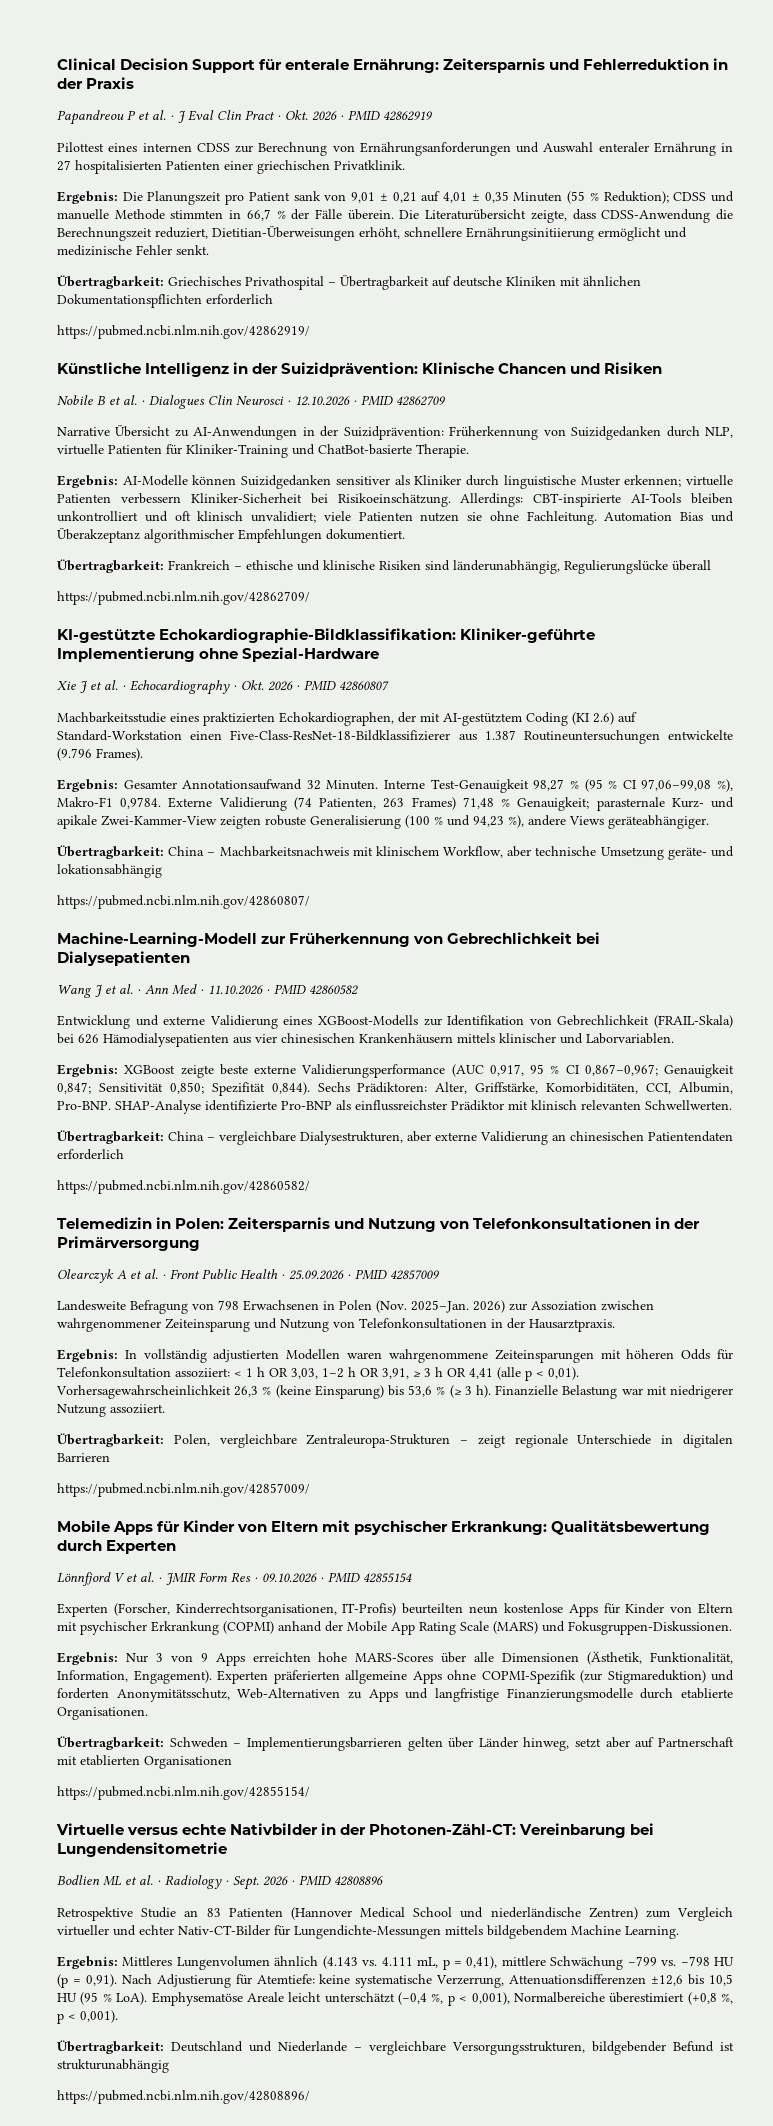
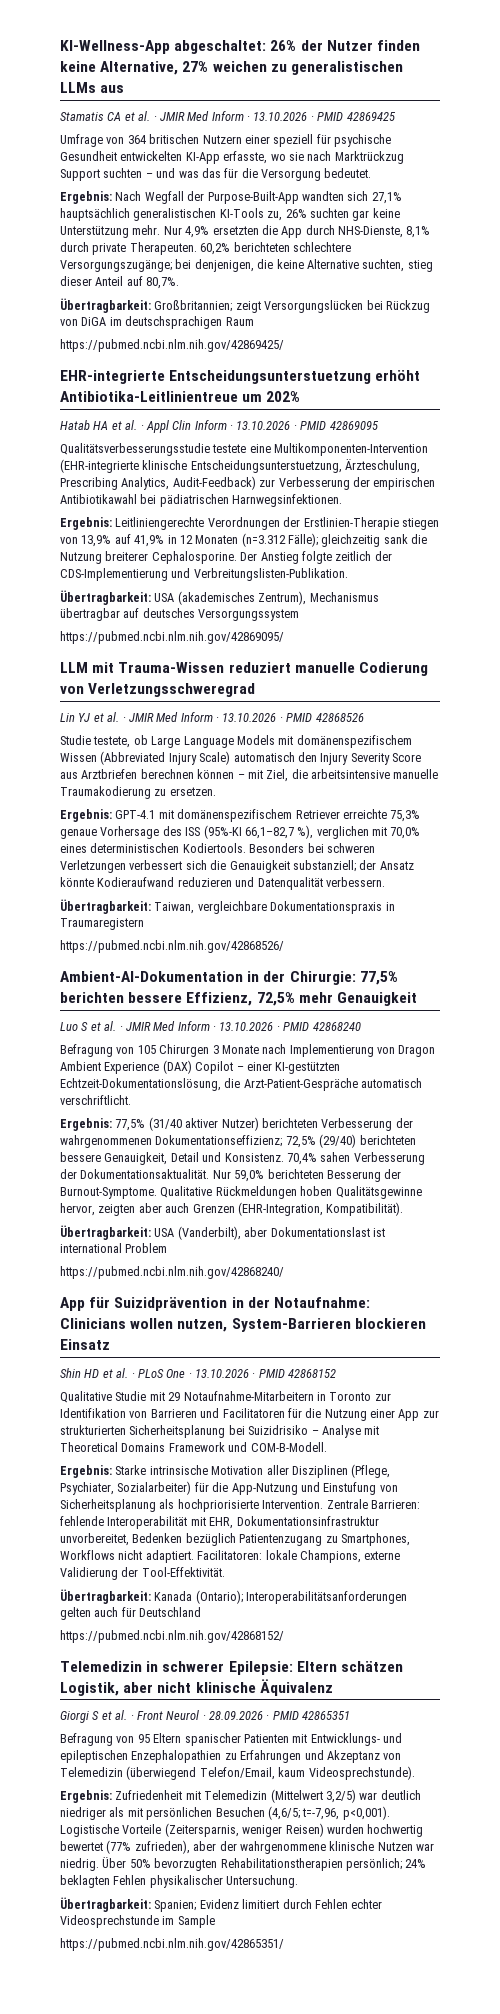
- Clinical Decision Support für enterale Ernährung: Zeitersparnis und Fehlerreduktion in der Praxis
- Papandreou P et al. · J Eval Clin Pract · Okt. 2026 · PMID 42862919
- Pilottest eines internen CDSS zur Berechnung von Ernährungsanforderungen und Auswahl enteraler Ernährung in 27 hospitalisierten Patienten einer griechischen Privatklinik.
- Ergebnis: Die Planungszeit pro Patient sank von 9,01 ± 0,21 auf 4,01 ± 0,35 Minuten (55 % Reduktion); CDSS und manuelle Methode stimmten in 66,7 % der Fälle überein. Die Literaturübersicht zeigte, dass CDSS-Anwendung die Berechnungszeit reduziert, Dietitian-Überweisungen erhöht, schnellere Ernährungsinitiierung ermöglicht und medizinische Fehler senkt.
- Übertragbarkeit: Griechisches Privathospital – Übertragbarkeit auf deutsche Kliniken mit ähnlichen Dokumentationspflichten erforderlich
- https://pubmed.ncbi.nlm.nih.gov/42862919/
- Künstliche Intelligenz in der Suizidprävention: Klinische Chancen und Risiken
- Nobile B et al. · Dialogues Clin Neurosci · 12.10.2026 · PMID 42862709
- Narrative Übersicht zu AI-Anwendungen in der Suizidprävention: Früherkennung von Suizidgedanken durch NLP, virtuelle Patienten für Kliniker-Training und ChatBot-basierte Therapie.
- Ergebnis: AI-Modelle können Suizidgedanken sensitiver als Kliniker durch linguistische Muster erkennen; virtuelle Patienten verbessern Kliniker-Sicherheit bei Risikoeinschätzung. Allerdings: CBT-inspirierte AI-Tools bleiben unkontrolliert und oft klinisch unvalidiert; viele Patienten nutzen sie ohne Fachleitung. Automation Bias und Überakzeptanz algorithmischer Empfehlungen dokumentiert.
- Übertragbarkeit: Frankreich – ethische und klinische Risiken sind länderunabhängig, Regulierungslücke überall
- https://pubmed.ncbi.nlm.nih.gov/42862709/
- KI-gestützte Echokardiographie-Bildklassifikation: Kliniker-geführte Implementierung ohne Spezial-Hardware
- Xie J et al. · Echocardiography · Okt. 2026 · PMID 42860807
- Machbarkeitsstudie eines praktizierten Echokardiographen, der mit AI-gestütztem Coding (KI 2.6) auf Standard-Workstation einen Five-Class-ResNet-18-Bildklassifizierer aus 1.387 Routineuntersuchungen entwickelte (9.796 Frames).
- Ergebnis: Gesamter Annotationsaufwand 32 Minuten. Interne Test-Genauigkeit 98,27 % (95 % CI 97,06–99,08 %), Makro-F1 0,9784. Externe Validierung (74 Patienten, 263 Frames) 71,48 % Genauigkeit; parasternale Kurz- und apikale Zwei-Kammer-View zeigten robuste Generalisierung (100 % und 94,23 %), andere Views geräteabhängiger.
- Übertragbarkeit: China – Machbarkeitsnachweis mit klinischem Workflow, aber technische Umsetzung geräte- und lokationsabhängig
- https://pubmed.ncbi.nlm.nih.gov/42860807/
- Machine-Learning-Modell zur Früherkennung von Gebrechlichkeit bei Dialysepatienten
- Wang J et al. · Ann Med · 11.10.2026 · PMID 42860582
- Entwicklung und externe Validierung eines XGBoost-Modells zur Identifikation von Gebrechlichkeit (FRAIL-Skala) bei 626 Hämodialysepatienten aus vier chinesischen Krankenhäusern mittels klinischer und Laborvariablen.
- Ergebnis: XGBoost zeigte beste externe Validierungsperformance (AUC 0,917, 95 % CI 0,867–0,967; Genauigkeit 0,847; Sensitivität 0,850; Spezifität 0,844). Sechs Prädiktoren: Alter, Griffstärke, Komorbiditäten, CCI, Albumin, Pro-BNP. SHAP-Analyse identifizierte Pro-BNP als einflussreichster Prädiktor mit klinisch relevanten Schwellwerten.
- Übertragbarkeit: China – vergleichbare Dialysestrukturen, aber externe Validierung an chinesischen Patientendaten erforderlich
- https://pubmed.ncbi.nlm.nih.gov/42860582/
- Telemedizin in Polen: Zeitersparnis und Nutzung von Telefonkonsultationen in der Primärversorgung
- Olearczyk A et al. · Front Public Health · 25.09.2026 · PMID 42857009
- Landesweite Befragung von 798 Erwachsenen in Polen (Nov. 2025–Jan. 2026) zur Assoziation zwischen wahrgenommener Zeiteinsparung und Nutzung von Telefonkonsultationen in der Hausarztpraxis.
- Ergebnis: In vollständig adjustierten Modellen waren wahrgenommene Zeiteinsparungen mit höheren Odds für Telefonkonsultation assoziiert: < 1 h OR 3,03, 1–2 h OR 3,91, ≥ 3 h OR 4,41 (alle p < 0,01). Vorhersagewahrscheinlichkeit 26,3 % (keine Einsparung) bis 53,6 % (≥ 3 h). Finanzielle Belastung war mit niedrigerer Nutzung assoziiert.
- Übertragbarkeit: Polen, vergleichbare Zentraleuropa-Strukturen – zeigt regionale Unterschiede in digitalen Barrieren
- https://pubmed.ncbi.nlm.nih.gov/42857009/
- Mobile Apps für Kinder von Eltern mit psychischer Erkrankung: Qualitätsbewertung durch Experten
- Lönnfjord V et al. · JMIR Form Res · 09.10.2026 · PMID 42855154
- Experten (Forscher, Kinderrechtsorganisationen, IT-Profis) beurteilten neun kostenlose Apps für Kinder von Eltern mit psychischer Erkrankung (COPMI) anhand der Mobile App Rating Scale (MARS) und Fokusgruppen-Diskussionen.
- Ergebnis: Nur 3 von 9 Apps erreichten hohe MARS-Scores über alle Dimensionen (Ästhetik, Funktionalität, Information, Engagement). Experten präferierten allgemeine Apps ohne COPMI-Spezifik (zur Stigmareduktion) und forderten Anonymitätsschutz, Web-Alternativen zu Apps und langfristige Finanzierungsmodelle durch etablierte Organisationen.
- Übertragbarkeit: Schweden – Implementierungsbarrieren gelten über Länder hinweg, setzt aber auf Partnerschaft mit etablierten Organisationen
- https://pubmed.ncbi.nlm.nih.gov/42855154/
- Virtuelle versus echte Nativbilder in der Photonen-Zähl-CT: Vereinbarung bei Lungendensitometrie
- Bodlien ML et al. · Radiology · Sept. 2026 · PMID 42808896
- Retrospektive Studie an 83 Patienten (Hannover Medical School und niederländische Zentren) zum Vergleich virtueller und echter Nativ-CT-Bilder für Lungendichte-Messungen mittels bildgebendem Machine Learning.
- Ergebnis: Mittleres Lungenvolumen ähnlich (4.143 vs. 4.111 mL, p = 0,41), mittlere Schwächung −799 vs. −798 HU (p = 0,91). Nach Adjustierung für Atemtiefe: keine systematische Verzerrung, Attenuationsdifferenzen ±12,6 bis 10,5 HU (95 % LoA). Emphysematöse Areale leicht unterschätzt (−0,4 %, p < 0,001), Normalbereiche überestimiert (+0,8 %, p < 0,001).
- Übertragbarkeit: Deutschland und Niederlande – vergleichbare Versorgungsstrukturen, bildgebender Befund ist strukturunabhängig
- https://pubmed.ncbi.nlm.nih.gov/42808896/
+ KI-Wellness-App abgeschaltet: 26% der Nutzer finden keine Alternative, 27% weichen zu generalistischen LLMs aus
+ Stamatis CA et al. · JMIR Med Inform · 13.10.2026 · PMID 42869425
+ Umfrage von 364 britischen Nutzern einer speziell für psychische Gesundheit entwickelten KI-App erfasste, wo sie nach Marktrückzug Support suchten – und was das für die Versorgung bedeutet.
+ Ergebnis: Nach Wegfall der Purpose-Built-App wandten sich 27,1% hauptsächlich generalistischen KI-Tools zu, 26% suchten gar keine Unterstützung mehr. Nur 4,9% ersetzten die App durch NHS-Dienste, 8,1% durch private Therapeuten. 60,2% berichteten schlechtere Versorgungszugänge; bei denjenigen, die keine Alternative suchten, stieg dieser Anteil auf 80,7%.
+ Übertragbarkeit: Großbritannien; zeigt Versorgungslücken bei Rückzug von DiGA im deutschsprachigen Raum
+ https://pubmed.ncbi.nlm.nih.gov/42869425/
+ EHR-integrierte Entscheidungsunterstuetzung erhöht Antibiotika-Leitlinientreue um 202%
+ Hatab HA et al. · Appl Clin Inform · 13.10.2026 · PMID 42869095
+ Qualitätsverbesserungsstudie testete eine Multikomponenten-Intervention (EHR-integrierte klinische Entscheidungsunterstuetzung, Ärzteschulung, Prescribing Analytics, Audit-Feedback) zur Verbesserung der empirischen Antibiotikawahl bei pädiatrischen Harnwegsinfektionen.
+ Ergebnis: Leitliniengerechte Verordnungen der Erstlinien-Therapie stiegen von 13,9% auf 41,9% in 12 Monaten (n=3.312 Fälle); gleichzeitig sank die Nutzung breiterer Cephalosporine. Der Anstieg folgte zeitlich der CDS-Implementierung und Verbreitungslisten-Publikation.
+ Übertragbarkeit: USA (akademisches Zentrum), Mechanismus übertragbar auf deutsches Versorgungssystem
+ https://pubmed.ncbi.nlm.nih.gov/42869095/
+ LLM mit Trauma-Wissen reduziert manuelle Codierung von Verletzungsschweregrad
+ Lin YJ et al. · JMIR Med Inform · 13.10.2026 · PMID 42868526
+ Studie testete, ob Large Language Models mit domänenspezifischem Wissen (Abbreviated Injury Scale) automatisch den Injury Severity Score aus Arztbriefen berechnen können – mit Ziel, die arbeitsintensive manuelle Traumakodierung zu ersetzen.
+ Ergebnis: GPT-4.1 mit domänenspezifischem Retriever erreichte 75,3% genaue Vorhersage des ISS (95%-KI 66,1–82,7 %), verglichen mit 70,0% eines deterministischen Kodiertools. Besonders bei schweren Verletzungen verbessert sich die Genauigkeit substanziell; der Ansatz könnte Kodieraufwand reduzieren und Datenqualität verbessern.
+ Übertragbarkeit: Taiwan, vergleichbare Dokumentationspraxis in Traumaregistern
+ https://pubmed.ncbi.nlm.nih.gov/42868526/
+ Ambient-AI-Dokumentation in der Chirurgie: 77,5% berichten bessere Effizienz, 72,5% mehr Genauigkeit
+ Luo S et al. · JMIR Med Inform · 13.10.2026 · PMID 42868240
+ Befragung von 105 Chirurgen 3 Monate nach Implementierung von Dragon Ambient Experience (DAX) Copilot – einer KI-gestützten Echtzeit-Dokumentationslösung, die Arzt-Patient-Gespräche automatisch verschriftlicht.
+ Ergebnis: 77,5% (31/40 aktiver Nutzer) berichteten Verbesserung der wahrgenommenen Dokumentationseffizienz; 72,5% (29/40) berichteten bessere Genauigkeit, Detail und Konsistenz. 70,4% sahen Verbesserung der Dokumentationsaktualität. Nur 59,0% berichteten Besserung der Burnout-Symptome. Qualitative Rückmeldungen hoben Qualitätsgewinne hervor, zeigten aber auch Grenzen (EHR-Integration, Kompatibilität).
+ Übertragbarkeit: USA (Vanderbilt), aber Dokumentationslast ist international Problem
+ https://pubmed.ncbi.nlm.nih.gov/42868240/
+ App für Suizidprävention in der Notaufnahme: Clinicians wollen nutzen, System-Barrieren blockieren Einsatz
+ Shin HD et al. · PLoS One · 13.10.2026 · PMID 42868152
+ Qualitative Studie mit 29 Notaufnahme-Mitarbeitern in Toronto zur Identifikation von Barrieren und Facilitatoren für die Nutzung einer App zur strukturierten Sicherheitsplanung bei Suizidrisiko – Analyse mit Theoretical Domains Framework und COM-B-Modell.
+ Ergebnis: Starke intrinsische Motivation aller Disziplinen (Pflege, Psychiater, Sozialarbeiter) für die App-Nutzung und Einstufung von Sicherheitsplanung als hochpriorisierte Intervention. Zentrale Barrieren: fehlende Interoperabilität mit EHR, Dokumentationsinfrastruktur unvorbereitet, Bedenken bezüglich Patientenzugang zu Smartphones, Workflows nicht adaptiert. Facilitatoren: lokale Champions, externe Validierung der Tool-Effektivität.
+ Übertragbarkeit: Kanada (Ontario); Interoperabilitätsanforderungen gelten auch für Deutschland
+ https://pubmed.ncbi.nlm.nih.gov/42868152/
+ Telemedizin in schwerer Epilepsie: Eltern schätzen Logistik, aber nicht klinische Äquivalenz
+ Giorgi S et al. · Front Neurol · 28.09.2026 · PMID 42865351
+ Befragung von 95 Eltern spanischer Patienten mit Entwicklungs- und epileptischen Enzephalopathien zu Erfahrungen und Akzeptanz von Telemedizin (überwiegend Telefon/Email, kaum Videosprechstunde).
+ Ergebnis: Zufriedenheit mit Telemedizin (Mittelwert 3,2/5) war deutlich niedriger als mit persönlichen Besuchen (4,6/5; t=-7,96, p<0,001). Logistische Vorteile (Zeitersparnis, weniger Reisen) wurden hochwertig bewertet (77% zufrieden), aber der wahrgenommene klinische Nutzen war niedrig. Über 50% bevorzugten Rehabilitationstherapien persönlich; 24% beklagten Fehlen physikalischer Untersuchung.
+ Übertragbarkeit: Spanien; Evidenz limitiert durch Fehlen echter Videosprechstunde im Sample
+ https://pubmed.ncbi.nlm.nih.gov/42865351/

